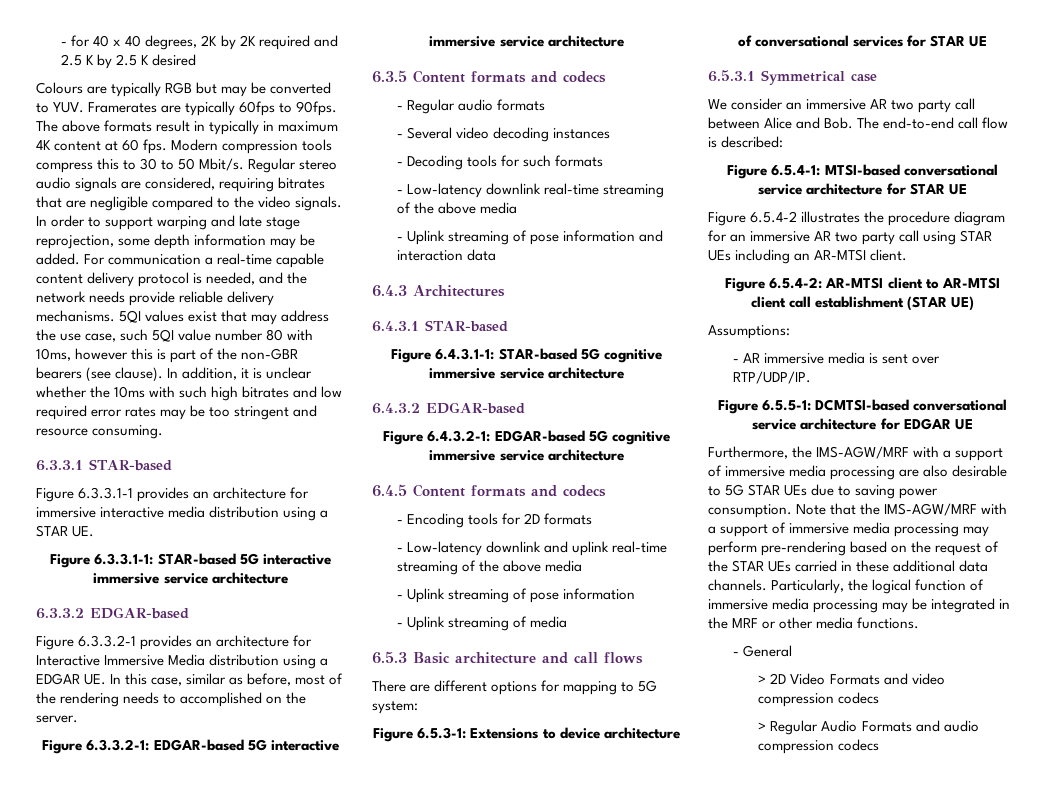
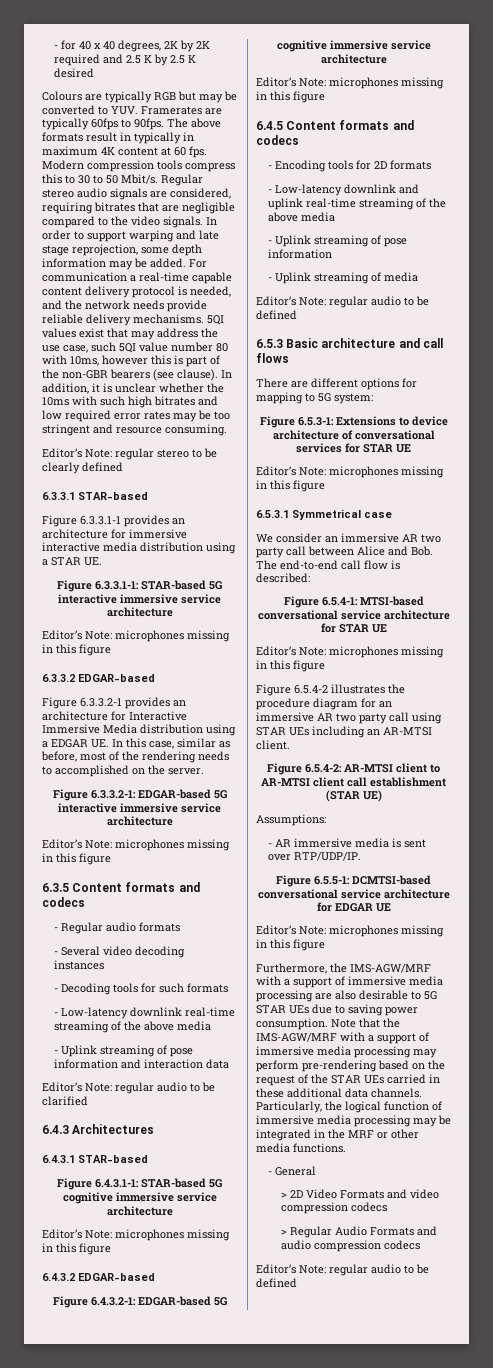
+ Editor’s Note: regular stereo to be clearly defined
  Figure 6.3.3.1-1: STAR-based 5G interactive immersive service architecture
+ Editor’s Note: microphones missing in this figure
  Figure 6.3.3.2-1: EDGAR-based 5G interactive immersive service architecture
+ Editor’s Note: microphones missing in this figure
+ Editor’s Note: regular audio to be clarified
  Figure 6.4.3.1-1: STAR-based 5G cognitive immersive service architecture
+ Editor’s Note: microphones missing in this figure
  Figure 6.4.3.2-1: EDGAR-based 5G cognitive immersive service architecture
+ Editor’s Note: microphones missing in this figure
  - Uplink streaming of media
+ Editor’s Note: regular audio to be defined
  Figure 6.5.3-1: Extensions to device architecture of conversational services for STAR UE
+ Editor’s Note: microphones missing in this figure
  Figure 6.5.4-1: MTSI-based conversational service architecture for STAR UE
+ Editor’s Note: microphones missing in this figure
  Figure 6.5.5-1: DCMTSI-based conversational service architecture for EDGAR UE
+ Editor’s Note: microphones missing in this figure
  > Regular Audio Formats and audio compression codecs
+ Editor’s Note: regular audio to be defined

